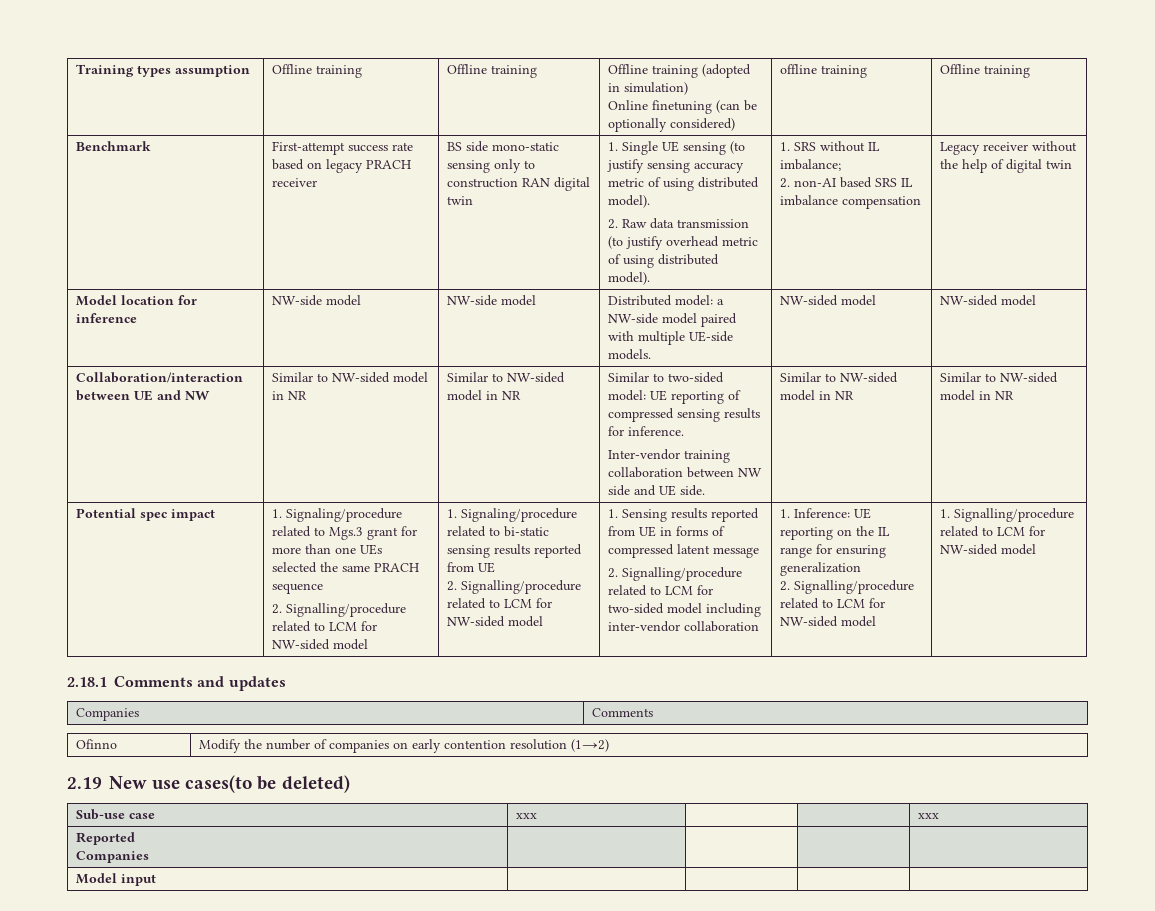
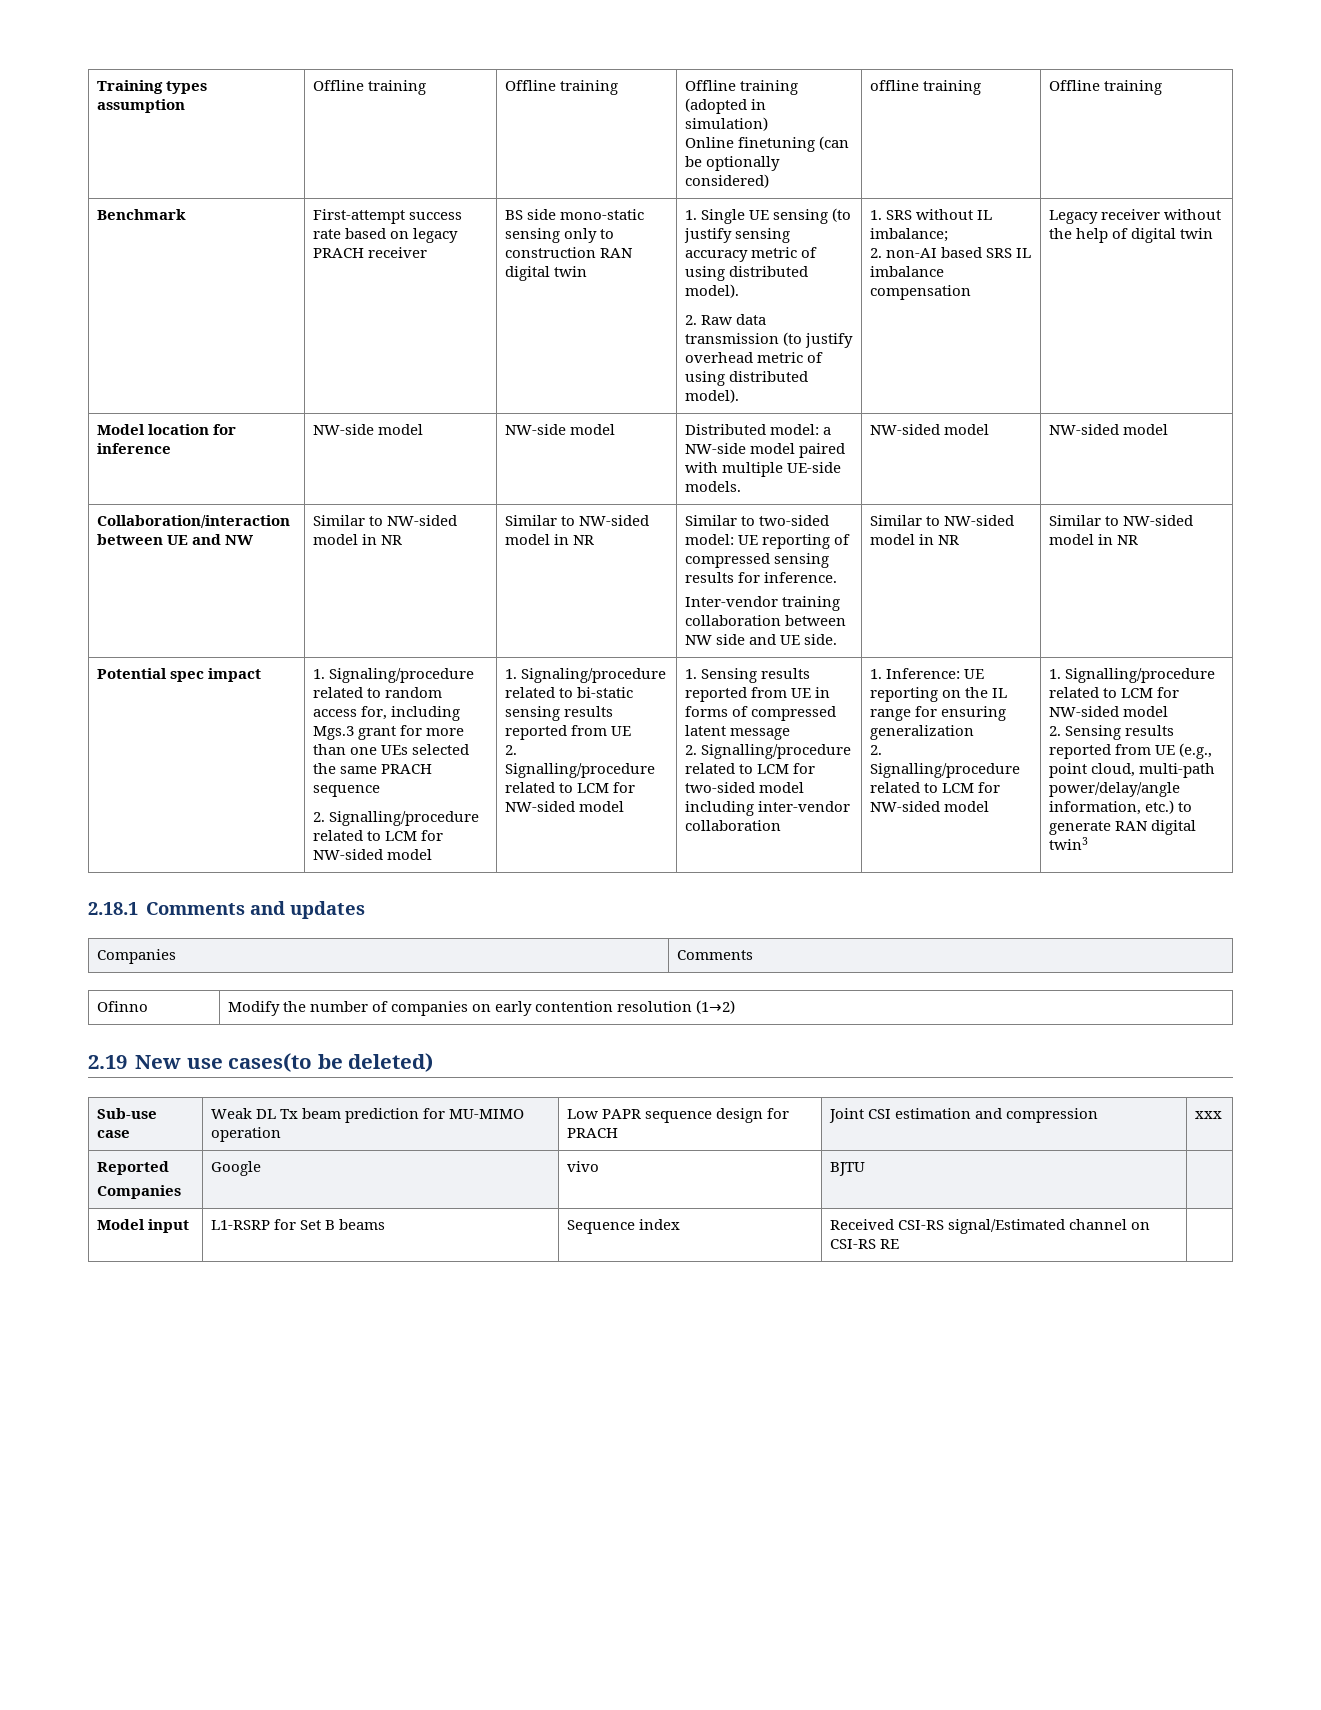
- 1. Signaling/procedure related to Mgs.3 grant for more than one UEs selected the same PRACH sequence
+ 1. Signaling/procedure related to random access for, including Mgs.3 grant for more than one UEs selected the same PRACH sequence
+ 2. Sensing results reported from UE (e.g., point cloud, multi-path power/delay/angle information, etc.) to generate RAN digital twin3
- Sub-use case | xxx | | | xxx
+ Sub-use case | Weak DL Tx beam prediction for MU-MIMO operation | Low PAPR sequence design for PRACH | Joint CSI estimation and compression | xxx
  Reported
- Companies | | | |
+ Companies | Google | vivo | BJTU |
- Model input | | | |
+ Model input | L1-RSRP for Set B beams | Sequence index | Received CSI-RS signal/Estimated channel on CSI-RS RE |

